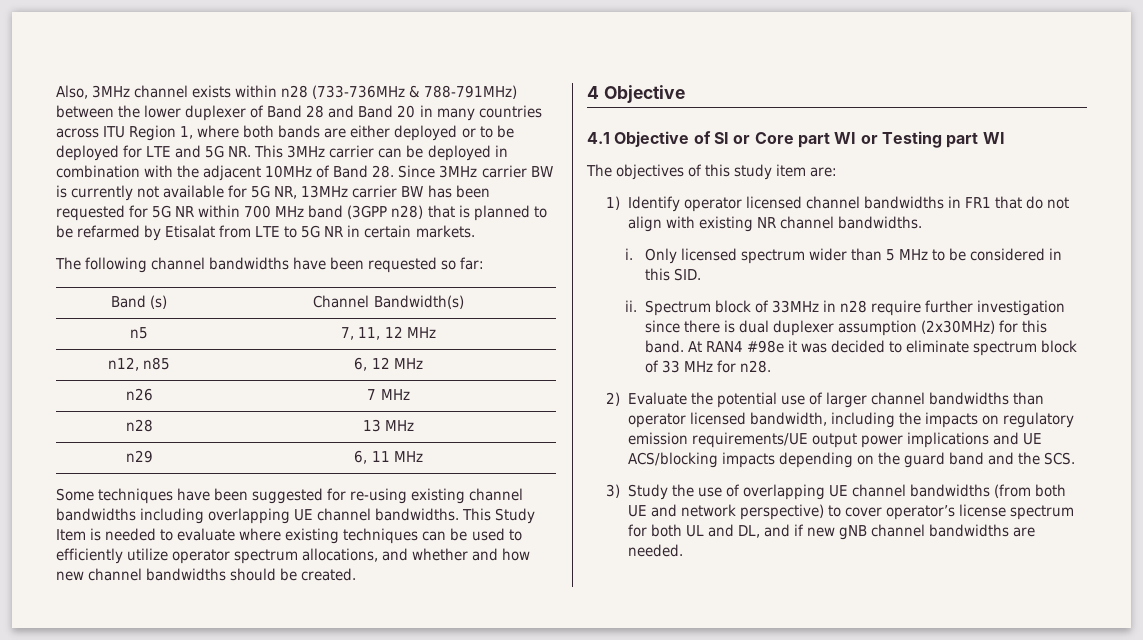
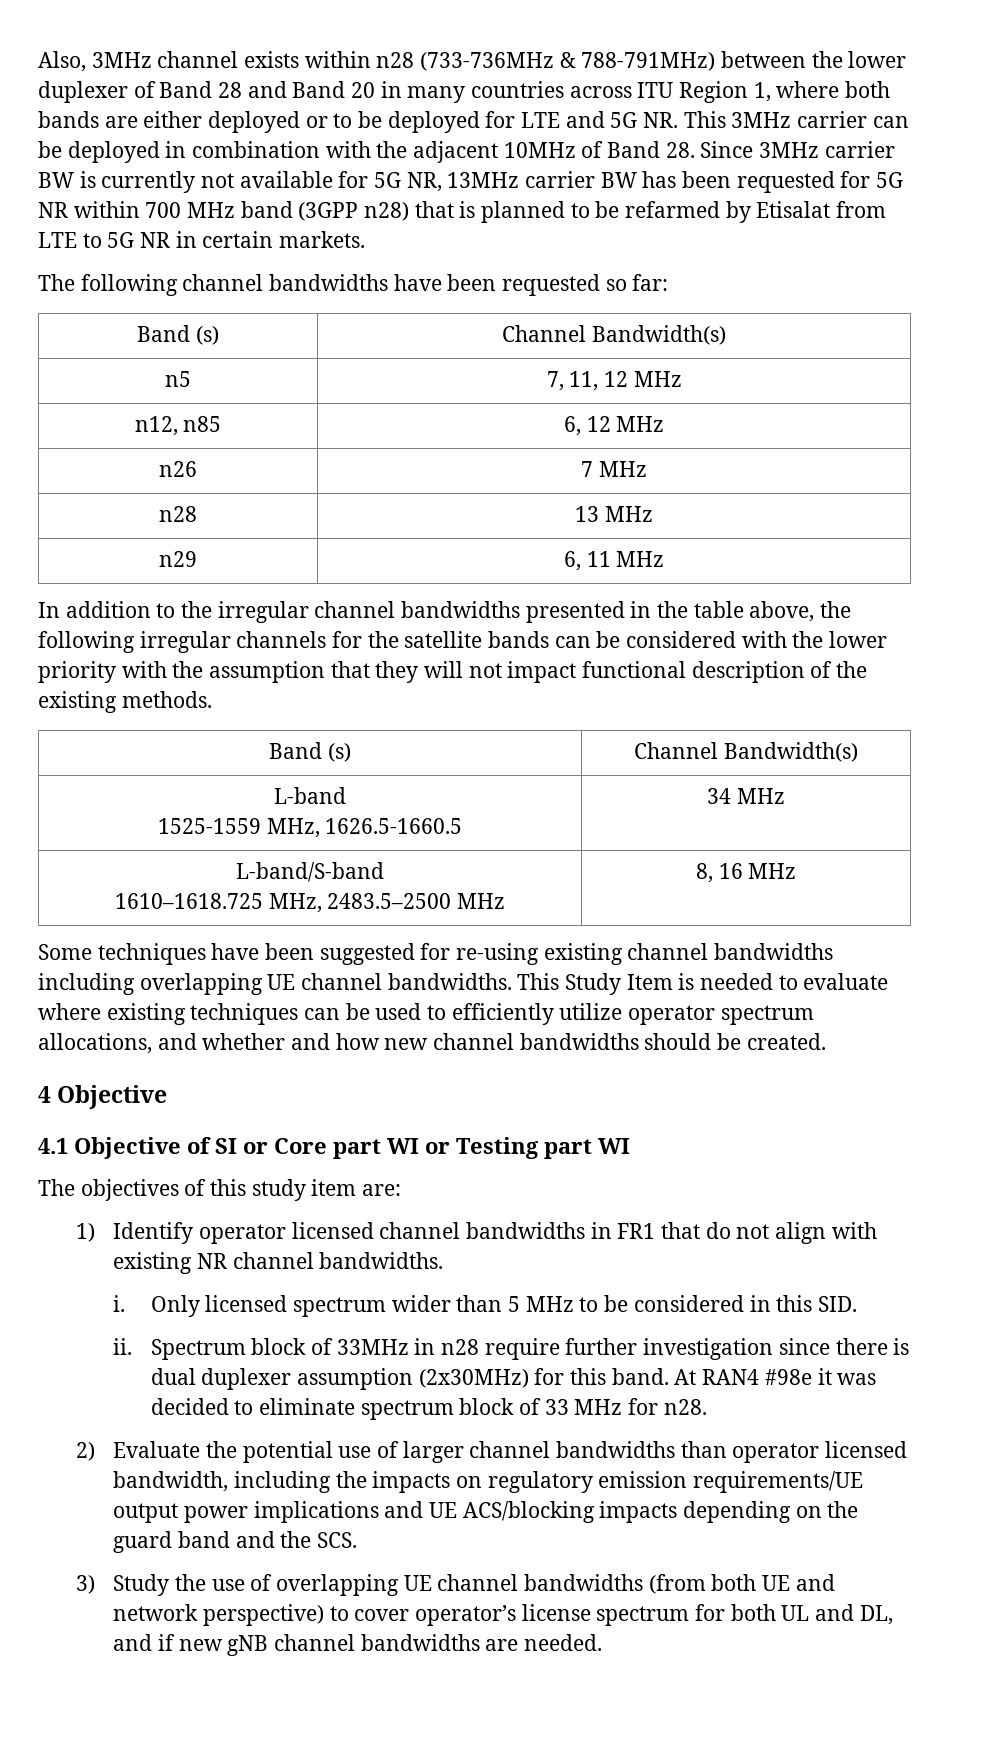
+ In addition to the irregular channel bandwidths presented in the table above, the following irregular channels for the satellite bands can be considered with the lower priority with the assumption that they will not impact functional description of the existing methods.
+ Band (s) | Channel Bandwidth(s)
+ L-band
+ 1525-1559 MHz, 1626.5-1660.5 | 34 MHz
+ L-band/S-band
+ 1610–1618.725 MHz, 2483.5–2500 MHz | 8, 16 MHz

